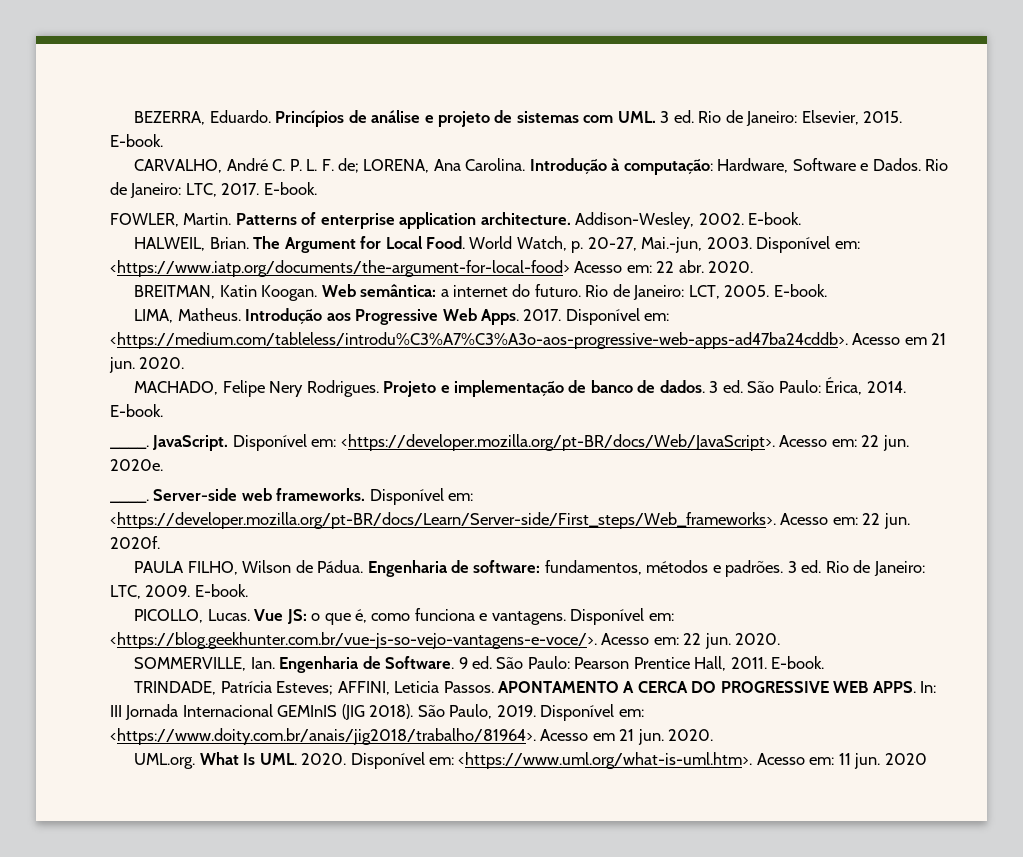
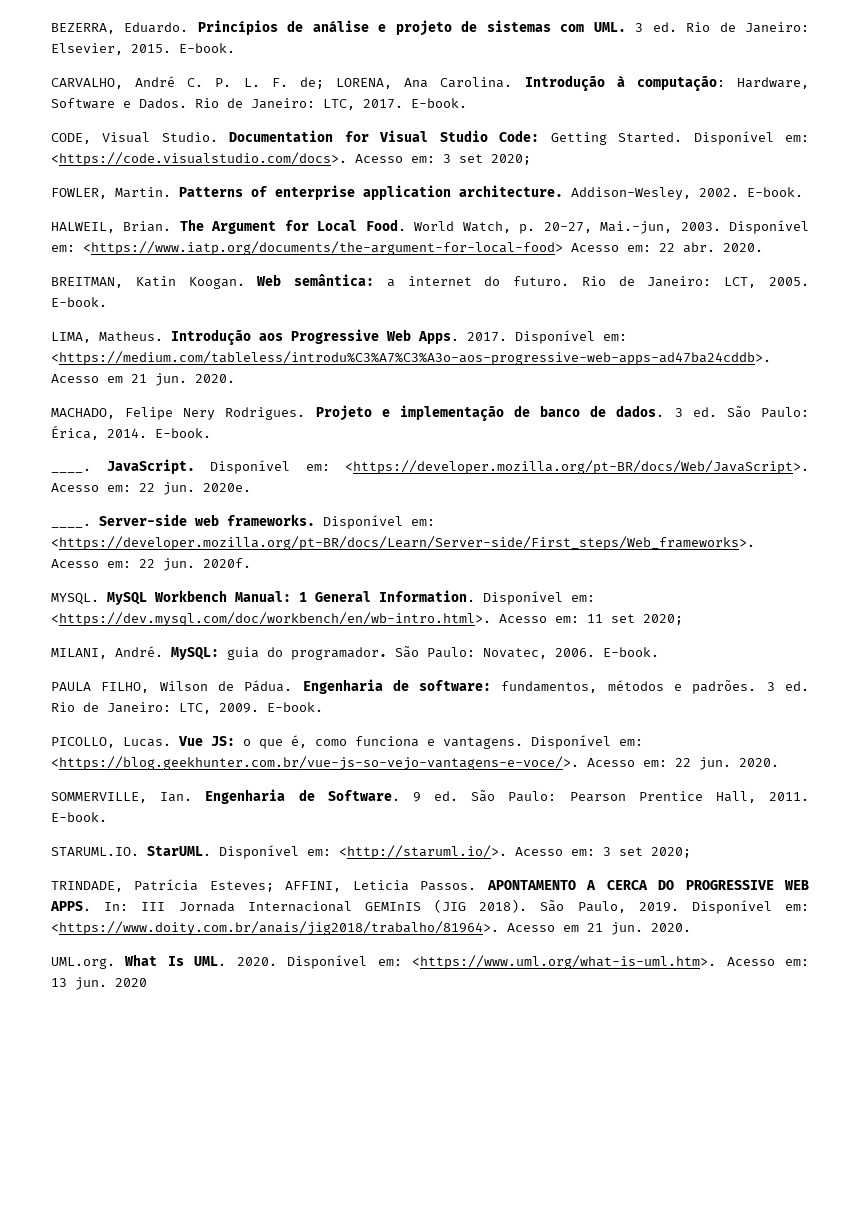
+ CODE, Visual Studio. Documentation for Visual Studio Code: Getting Started. Disponível em: <https://code.visualstudio.com/docs>. Acesso em: 3 set 2020;
+ MYSQL. MySQL Workbench Manual: 1 General Information. Disponível em: <https://dev.mysql.com/doc/workbench/en/wb-intro.html>. Acesso em: 11 set 2020;
+ MILANI, André. MySQL: guia do programador. São Paulo: Novatec, 2006. E-book.
+ STARUML.IO. StarUML. Disponível em: <http://staruml.io/>. Acesso em: 3 set 2020;
- Disponível em: <https://www.uml.org/what-is-uml.htm>. Acesso em: 11 jun.
+ Disponível em: <https://www.uml.org/what-is-uml.htm>. Acesso em: 13 jun.

